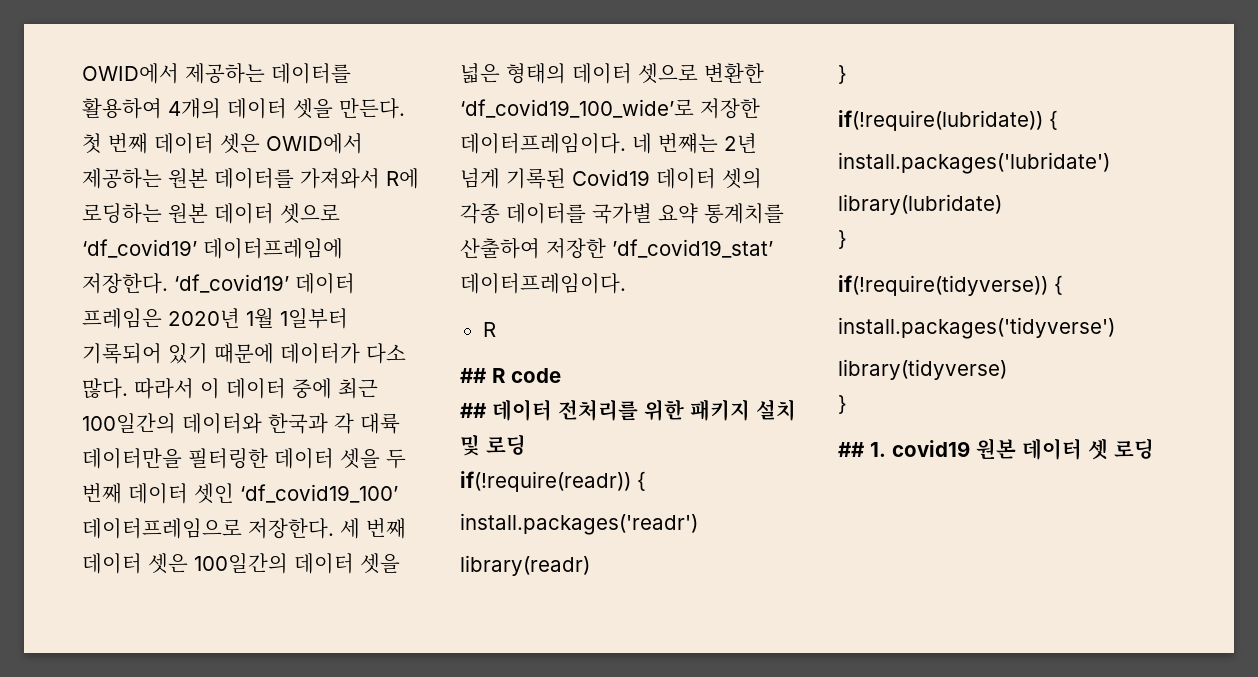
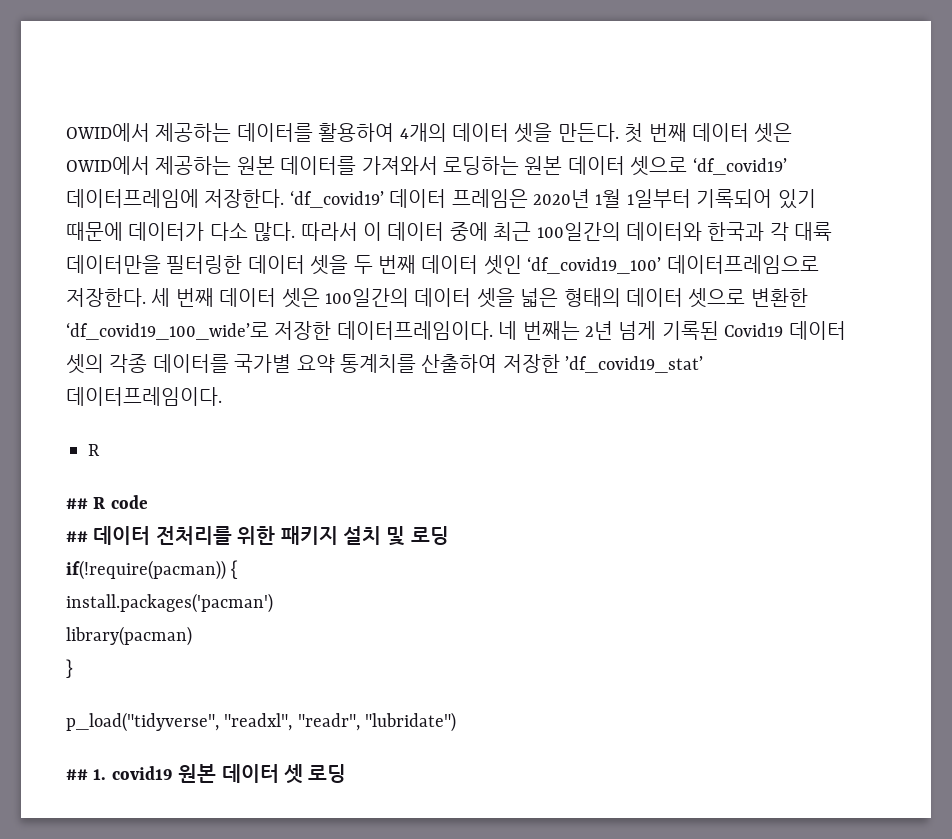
- 첫 번째 데이터 셋은 OWID에서 제공하는 원본 데이터를 가져와서 R에 로딩하는 원본 데이터 셋으로 ‘df_covid19’ 데이터프레임에 저장한다.
+ 첫 번째 데이터 셋은 OWID에서 제공하는 원본 데이터를 가져와서 로딩하는 원본 데이터 셋으로 ‘df_covid19’ 데이터프레임에 저장한다.
- 네 번쨰는 2년 넘게 기록된 Covid19 데이터 셋의 각종 데이터를 국가별 요약 통계치를 산출하여 저장한 ’df_covid19_stat’ 데이터프레임이다.
+ 네 번째는 2년 넘게 기록된 Covid19 데이터 셋의 각종 데이터를 국가별 요약 통계치를 산출하여 저장한 ’df_covid19_stat’ 데이터프레임이다.
- if(!require(readr)) {
- install.packages('readr')
- library(readr)
+ if(!require(pacman)) {
+ install.packages('pacman')
+ library(pacman)
  }
- if(!require(lubridate)) {
- install.packages('lubridate')
- library(lubridate)
- }
- if(!require(tidyverse)) {
- install.packages('tidyverse')
- library(tidyverse)
- }
+ p_load("tidyverse", "readxl", "readr", "lubridate")

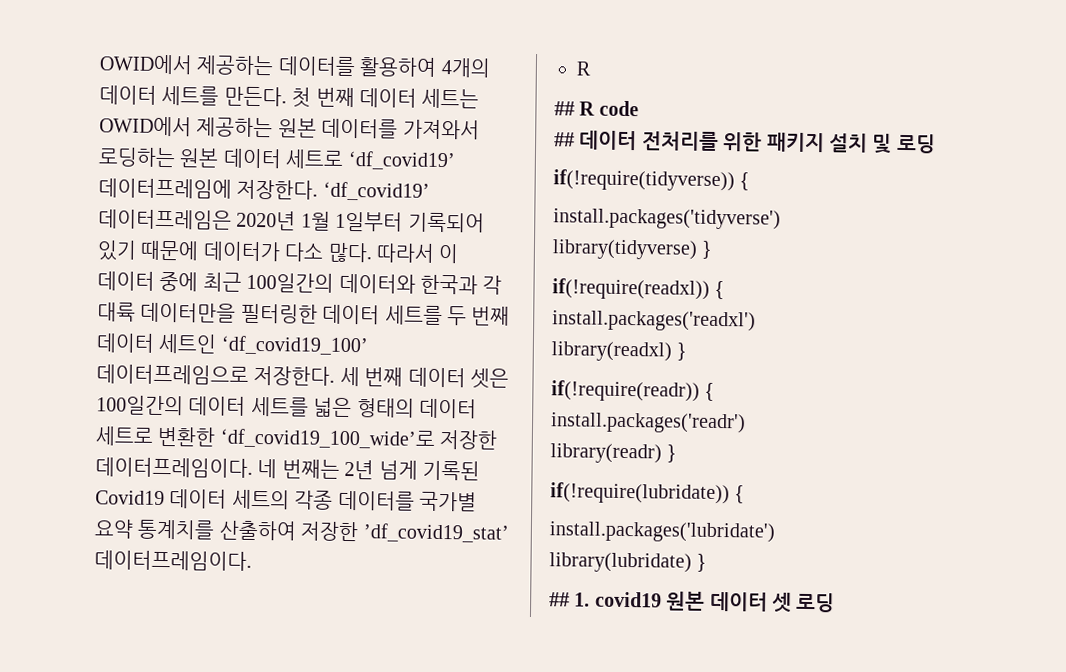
- OWID에서 제공하는 데이터를 활용하여 4개의 데이터 셋을 만든다.
+ OWID에서 제공하는 데이터를 활용하여 4개의 데이터 세트를 만든다.
- 첫 번째 데이터 셋은 OWID에서 제공하는 원본 데이터를 가져와서 로딩하는 원본 데이터 셋으로 ‘df_covid19’ 데이터프레임에 저장한다.
+ 첫 번째 데이터 세트는 OWID에서 제공하는 원본 데이터를 가져와서 로딩하는 원본 데이터 세트로 ‘df_covid19’ 데이터프레임에 저장한다.
- ‘df_covid19’ 데이터 프레임은 2020년 1월 1일부터 기록되어 있기 때문에 데이터가 다소 많다.
+ ‘df_covid19’ 데이터프레임은 2020년 1월 1일부터 기록되어 있기 때문에 데이터가 다소 많다.
- 따라서 이 데이터 중에 최근 100일간의 데이터와 한국과 각 대륙 데이터만을 필터링한 데이터 셋을 두 번째 데이터 셋인 ‘df_covid19_100’ 데이터프레임으로 저장한다.
+ 따라서 이 데이터 중에 최근 100일간의 데이터와 한국과 각 대륙 데이터만을 필터링한 데이터 세트를 두 번째 데이터 세트인 ‘df_covid19_100’ 데이터프레임으로 저장한다.
- 세 번째 데이터 셋은 100일간의 데이터 셋을 넓은 형태의 데이터 셋으로 변환한 ‘df_covid19_100_wide’로 저장한 데이터프레임이다.
+ 세 번째 데이터 셋은 100일간의 데이터 세트를 넓은 형태의 데이터 세트로 변환한 ‘df_covid19_100_wide’로 저장한 데이터프레임이다.
- 네 번째는 2년 넘게 기록된 Covid19 데이터 셋의 각종 데이터를 국가별 요약 통계치를 산출하여 저장한 ’df_covid19_stat’ 데이터프레임이다.
+ 네 번째는 2년 넘게 기록된 Covid19 데이터 세트의 각종 데이터를 국가별 요약 통계치를 산출하여 저장한 ’df_covid19_stat’ 데이터프레임이다.
- if(!require(pacman)) {
- install.packages('pacman')
- library(pacman)
- }
- p_load("tidyverse", "readxl", "readr", "lubridate")
+ if(!require(tidyverse)) {
+ install.packages('tidyverse')
+ library(tidyverse) }
+ if(!require(readxl)) {
+ install.packages('readxl')
+ library(readxl) }
+ if(!require(readr)) {
+ install.packages('readr')
+ library(readr) }
+ if(!require(lubridate)) {
+ install.packages('lubridate')
+ library(lubridate) }

